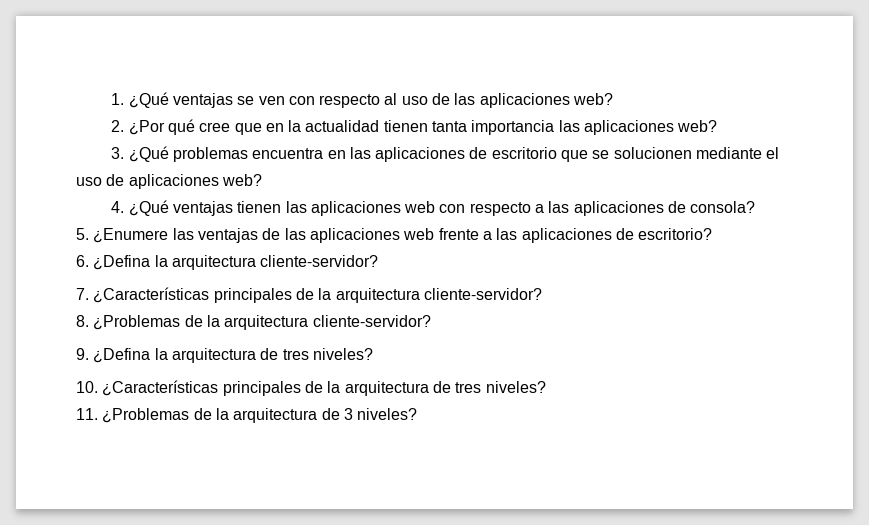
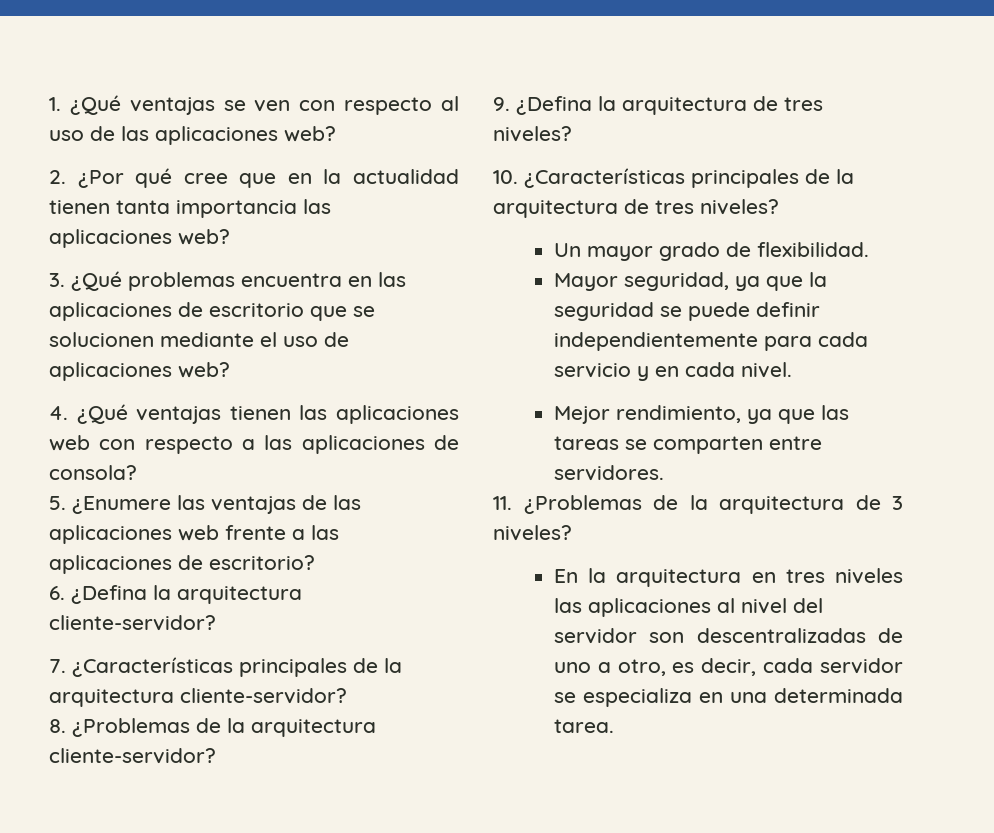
+ Un mayor grado de flexibilidad.
+ Mayor seguridad, ya que la seguridad se puede definir independientemente para cada servicio y en cada nivel.
+ Mejor rendimiento, ya que las tareas se comparten entre servidores.
+ En la arquitectura en tres niveles las aplicaciones al nivel del servidor son descentralizadas de uno a otro, es decir, cada servidor se especializa en una determinada tarea.

